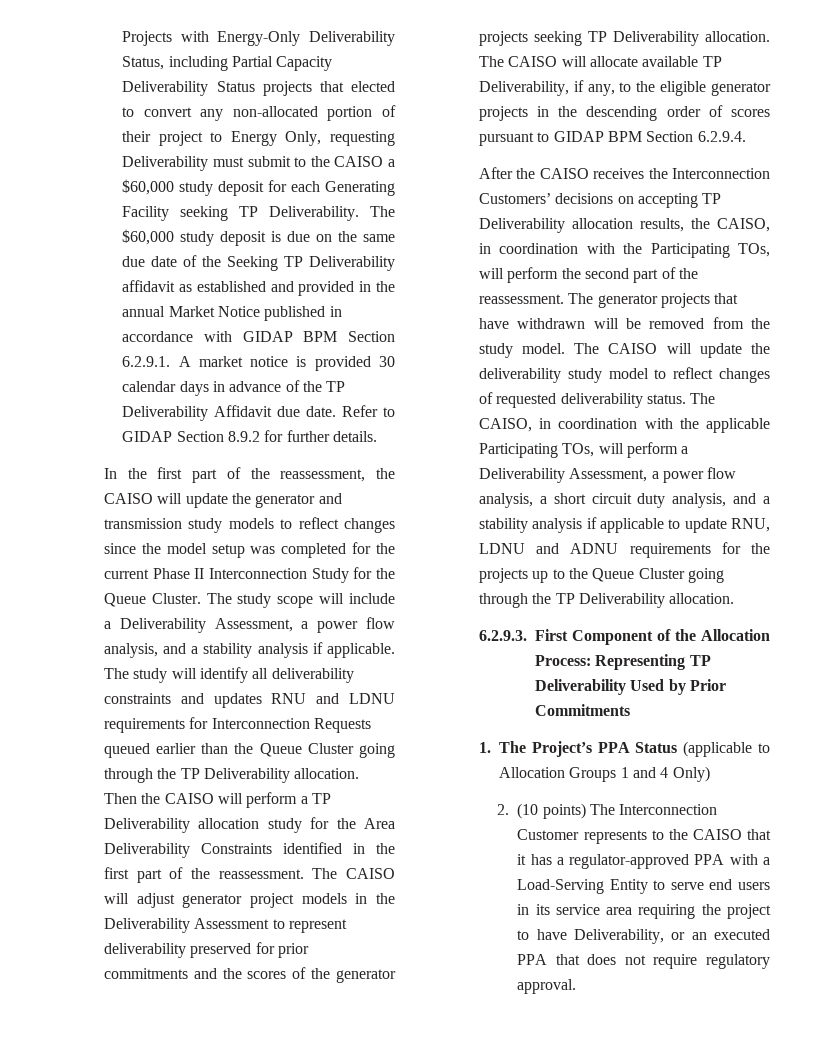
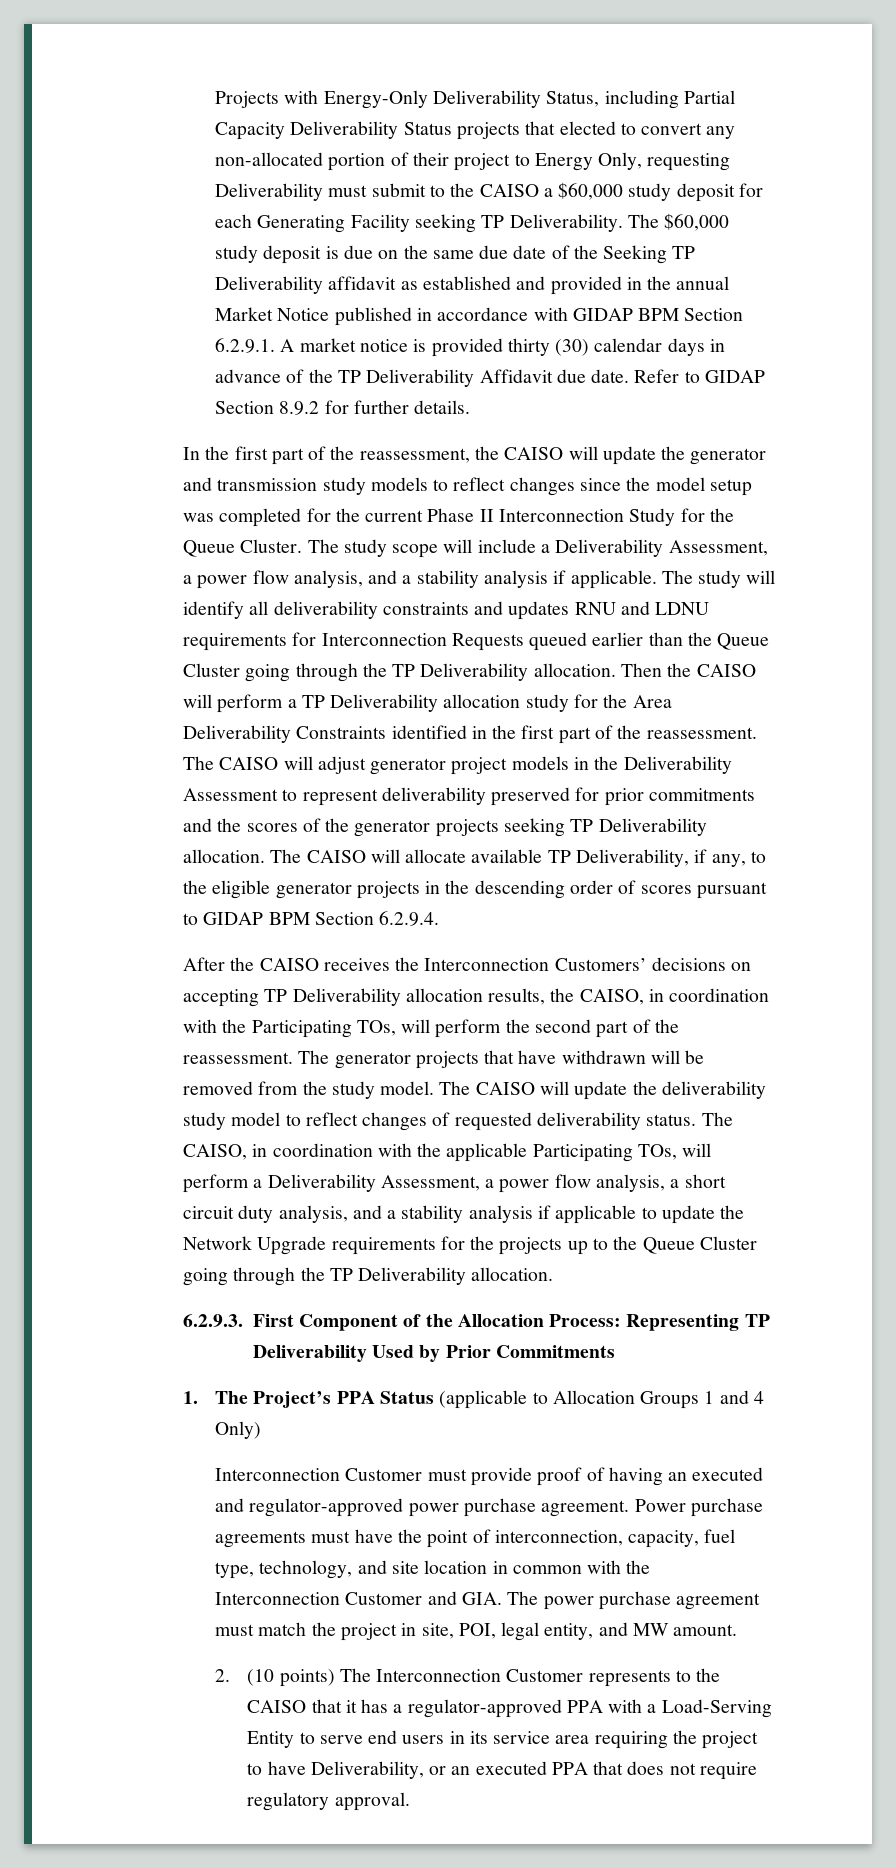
- The $60,000 study deposit is due on the same due date of the Seeking TP Deliverability affidavit as established and provided in the annual Market Notice published in accordance with GIDAP BPM Section 6.2.9.1. A market notice is provided 30 calendar days in advance of the TP Deliverability Affidavit due date.
+ The $60,000 study deposit is due on the same due date of the Seeking TP Deliverability affidavit as established and provided in the annual Market Notice published in accordance with GIDAP BPM Section 6.2.9.1. A market notice is provided thirty (30) calendar days in advance of the TP Deliverability Affidavit due date.
- The CAISO, in coordination with the applicable Participating TOs, will perform a Deliverability Assessment, a power flow analysis, a short circuit duty analysis, and a stability analysis if applicable to update RNU, LDNU and ADNU requirements for the projects up to the Queue Cluster going through the TP Deliverability allocation.
+ The CAISO, in coordination with the applicable Participating TOs, will perform a Deliverability Assessment, a power flow analysis, a short circuit duty analysis, and a stability analysis if applicable to update the Network Upgrade requirements for the projects up to the Queue Cluster going through the TP Deliverability allocation.
+ Interconnection Customer must provide proof of having an executed and regulator-approved power purchase agreement. Power purchase agreements must have the point of interconnection, capacity, fuel type, technology, and site location in common with the Interconnection Customer and GIA. The power purchase agreement must match the project in site, POI, legal entity, and MW amount.

